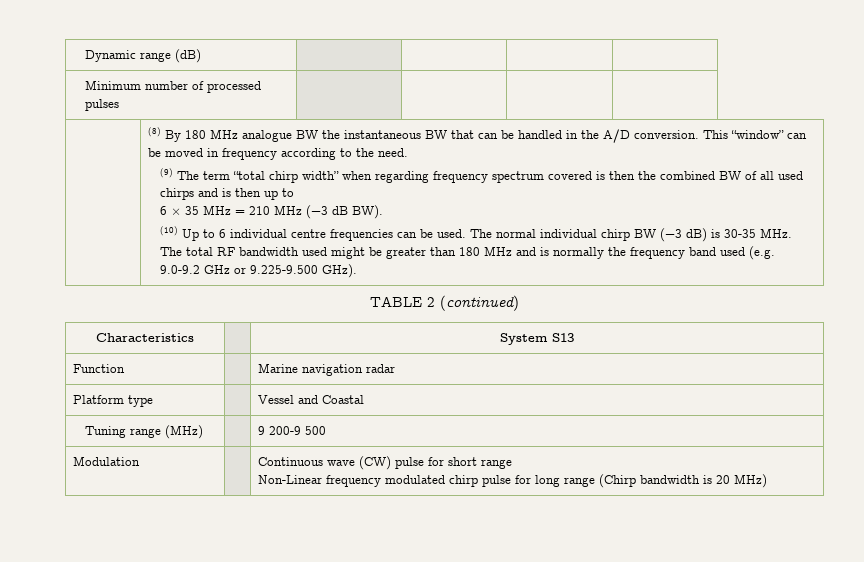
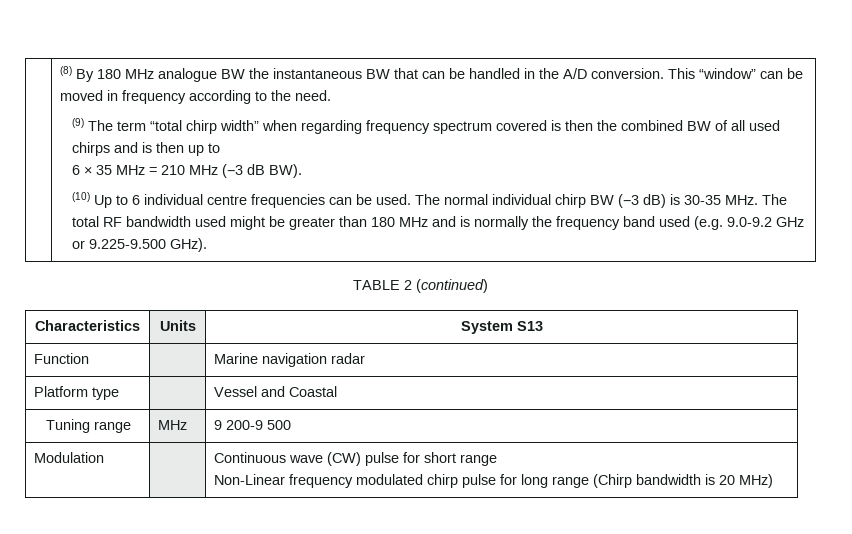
- Dynamic range (dB) | | | |
- Minimum number of processed pulses | | | |
- Characteristics | | System S13
+ Characteristics | Units | System S13
- Tuning range (MHz) | | 9 200-9 500
+ Tuning range | MHz | 9 200-9 500

